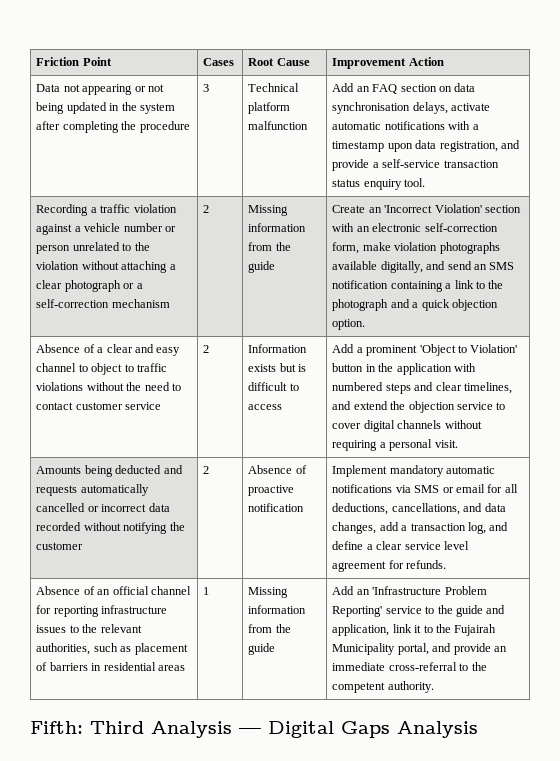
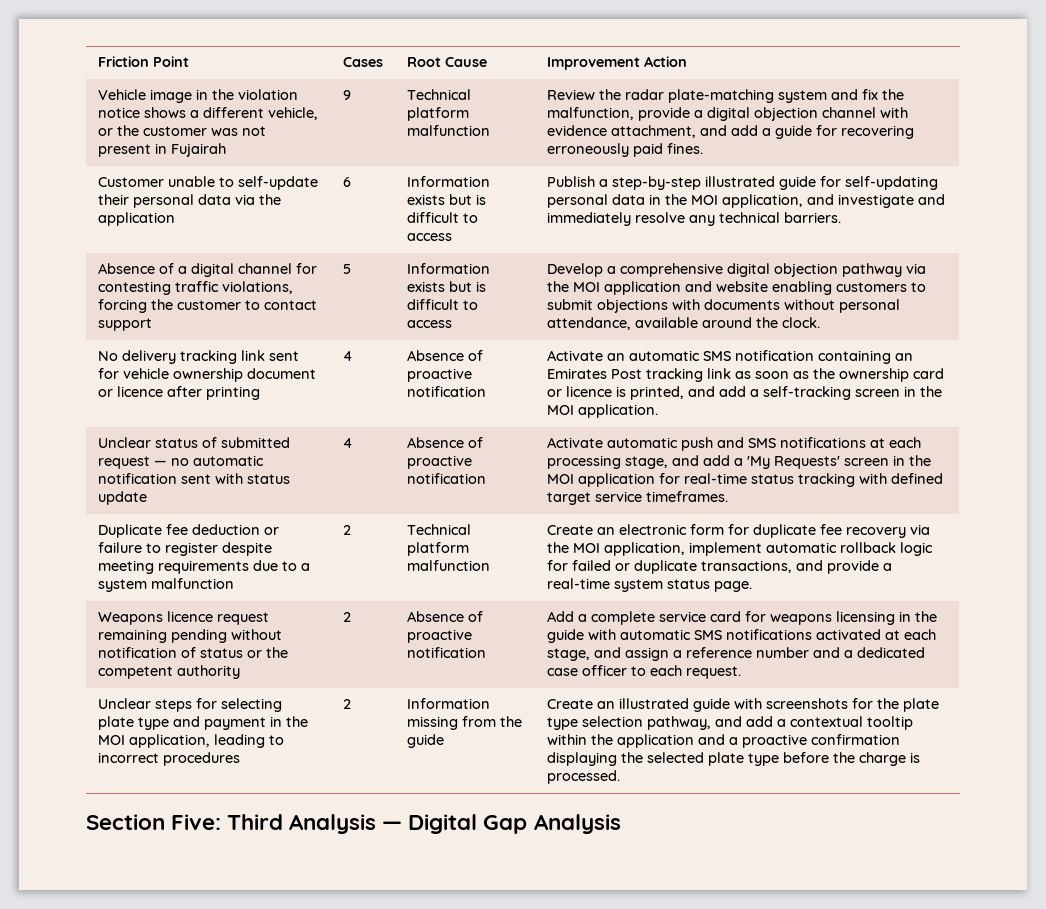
- Data not appearing or not being updated in the system after completing the procedure | 3 | Technical platform malfunction | Add an FAQ section on data synchronisation delays, activate automatic notifications with a timestamp upon data registration, and provide a self-service transaction status enquiry tool.
- Recording a traffic violation against a vehicle number or person unrelated to the violation without attaching a clear photograph or a self-correction mechanism | 2 | Missing information from the guide | Create an 'Incorrect Violation' section with an electronic self-correction form, make violation photographs available digitally, and send an SMS notification containing a link to the photograph and a quick objection option.
- Absence of a clear and easy channel to object to traffic violations without the need to contact customer service | 2 | Information exists but is difficult to access | Add a prominent 'Object to Violation' button in the application with numbered steps and clear timelines, and extend the objection service to cover digital channels without requiring a personal visit.
- Amounts being deducted and requests automatically cancelled or incorrect data recorded without notifying the customer
+ Vehicle image in the violation notice shows a different vehicle, or the customer was not present in Fujairah | 9 | Technical platform malfunction | Review the radar plate-matching system and fix the malfunction, provide a digital objection channel with evidence attachment, and add a guide for recovering erroneously paid fines.
+ Customer unable to self-update their personal data via the application | 6 | Information exists but is difficult to access | Publish a step-by-step illustrated guide for self-updating personal data in the MOI application, and investigate and immediately resolve any technical barriers.
+ Absence of a digital channel for contesting traffic violations, forcing the customer to contact support | 5 | Information exists but is difficult to access | Develop a comprehensive digital objection pathway via the MOI application and website enabling customers to submit objections with documents without personal attendance, available around the clock.
+ No delivery tracking link sent for vehicle ownership document or licence after printing | 4 | Absence of proactive notification | Activate an automatic SMS notification containing an Emirates Post tracking link as soon as the ownership card or licence is printed, and add a self-tracking screen in the MOI application.
+ Unclear status of submitted request — no automatic notification sent with status update | 4 | Absence of proactive notification | Activate automatic push and SMS notifications at each processing stage, and add a 'My Requests' screen in the MOI application for real-time status tracking with defined target service timeframes.
+ Duplicate fee deduction or failure to register despite meeting requirements due to a system malfunction | 2 | Technical platform malfunction | Create an electronic form for duplicate fee recovery via the MOI application, implement automatic rollback logic for failed or duplicate transactions, and provide a real-time system status page.
+ Weapons licence request remaining pending without notification of status or the competent authority
- Implement mandatory automatic notifications via SMS or email for all deductions, cancellations, and data changes, add a transaction log, and define a clear service level agreement for refunds.
- Absence of an official channel for reporting infrastructure issues to the relevant authorities, such as placement of barriers in residential areas | 1 | Missing information from the guide | Add an 'Infrastructure Problem Reporting' service to the guide and application, link it to the Fujairah Municipality portal, and provide an immediate cross-referral to the competent authority.
- Fifth: Third Analysis — Digital Gaps Analysis
+ Add a complete service card for weapons licensing in the guide with automatic SMS notifications activated at each stage, and assign a reference number and a dedicated case officer to each request.
+ Unclear steps for selecting plate type and payment in the MOI application, leading to incorrect procedures | 2 | Information missing from the guide | Create an illustrated guide with screenshots for the plate type selection pathway, and add a contextual tooltip within the application and a proactive confirmation displaying the selected plate type before the charge is processed.
+ Section Five: Third Analysis — Digital Gap Analysis

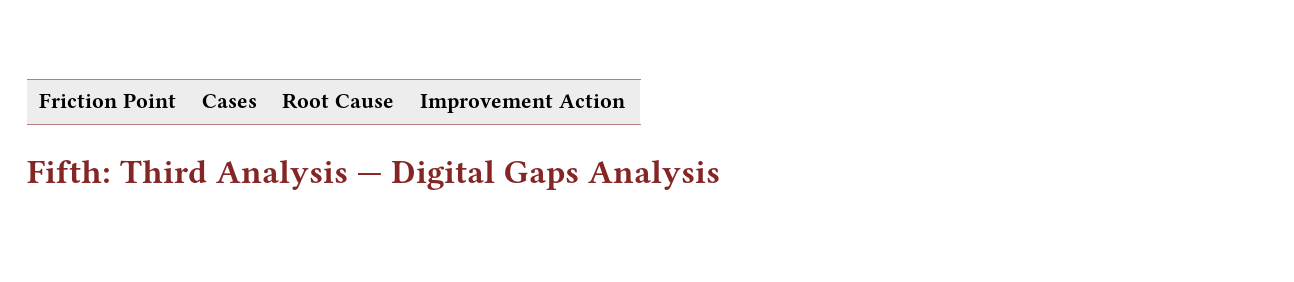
- Vehicle image in the violation notice shows a different vehicle, or the customer was not present in Fujairah | 9 | Technical platform malfunction | Review the radar plate-matching system and fix the malfunction, provide a digital objection channel with evidence attachment, and add a guide for recovering erroneously paid fines.
- Customer unable to self-update their personal data via the application | 6 | Information exists but is difficult to access | Publish a step-by-step illustrated guide for self-updating personal data in the MOI application, and investigate and immediately resolve any technical barriers.
- Absence of a digital channel for contesting traffic violations, forcing the customer to contact support | 5 | Information exists but is difficult to access | Develop a comprehensive digital objection pathway via the MOI application and website enabling customers to submit objections with documents without personal attendance, available around the clock.
- No delivery tracking link sent for vehicle ownership document or licence after printing | 4 | Absence of proactive notification | Activate an automatic SMS notification containing an Emirates Post tracking link as soon as the ownership card or licence is printed, and add a self-tracking screen in the MOI application.
- Unclear status of submitted request — no automatic notification sent with status update | 4 | Absence of proactive notification | Activate automatic push and SMS notifications at each processing stage, and add a 'My Requests' screen in the MOI application for real-time status tracking with defined target service timeframes.
- Duplicate fee deduction or failure to register despite meeting requirements due to a system malfunction | 2 | Technical platform malfunction | Create an electronic form for duplicate fee recovery via the MOI application, implement automatic rollback logic for failed or duplicate transactions, and provide a real-time system status page.
- Weapons licence request remaining pending without notification of status or the competent authority | 2 | Absence of proactive notification | Add a complete service card for weapons licensing in the guide with automatic SMS notifications activated at each stage, and assign a reference number and a dedicated case officer to each request.
- Unclear steps for selecting plate type and payment in the MOI application, leading to incorrect procedures | 2 | Information missing from the guide | Create an illustrated guide with screenshots for the plate type selection pathway, and add a contextual tooltip within the application and a proactive confirmation displaying the selected plate type before the charge is processed.
- Section Five: Third Analysis — Digital Gap Analysis
+ Fifth: Third Analysis — Digital Gaps Analysis

